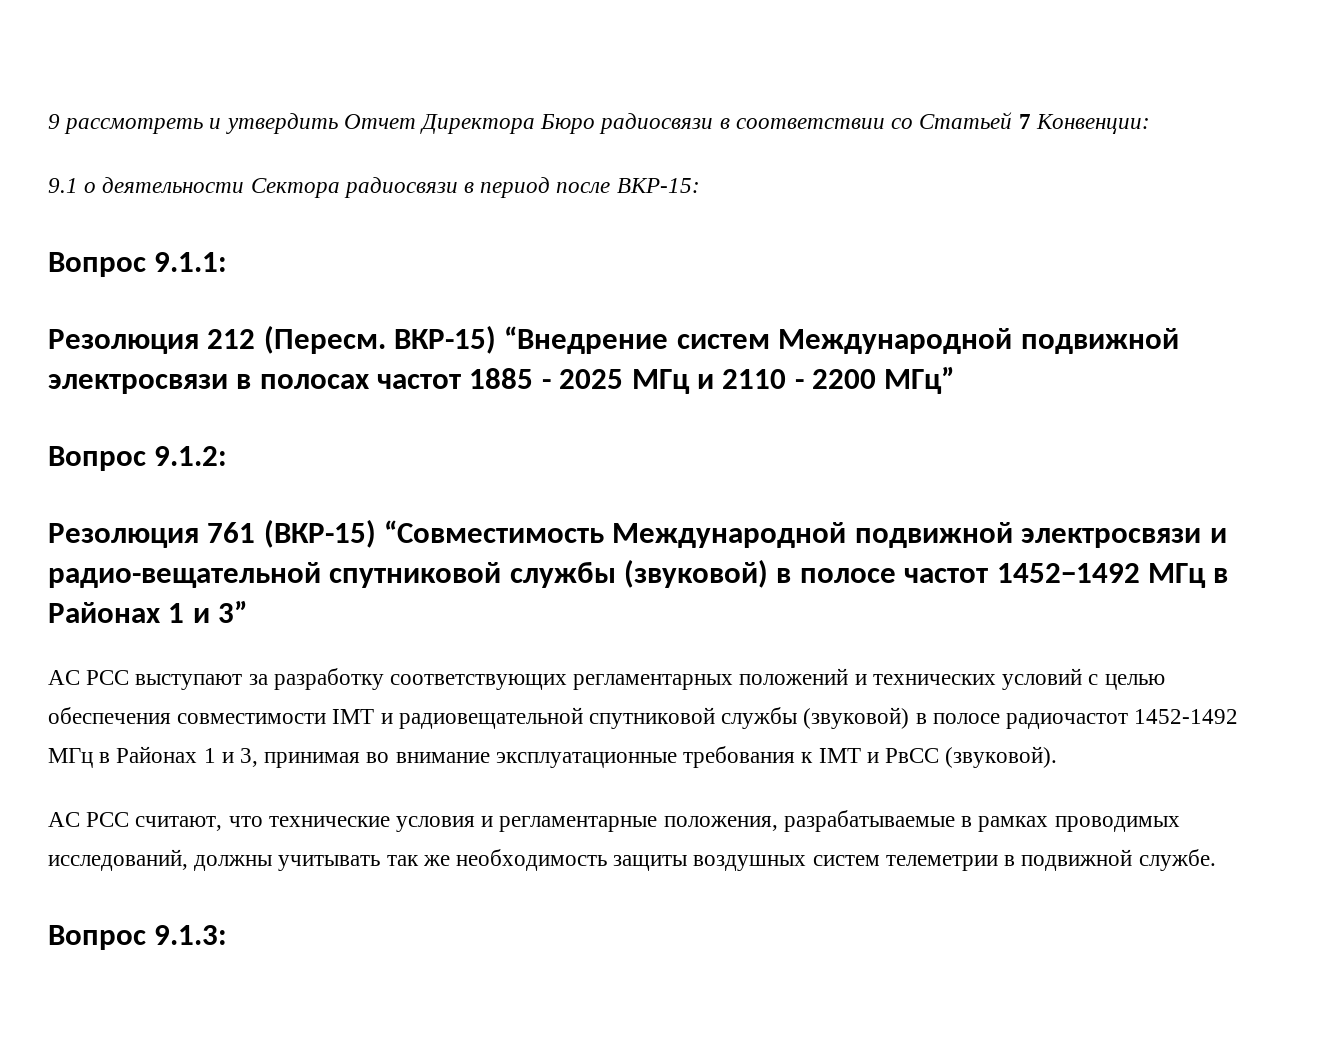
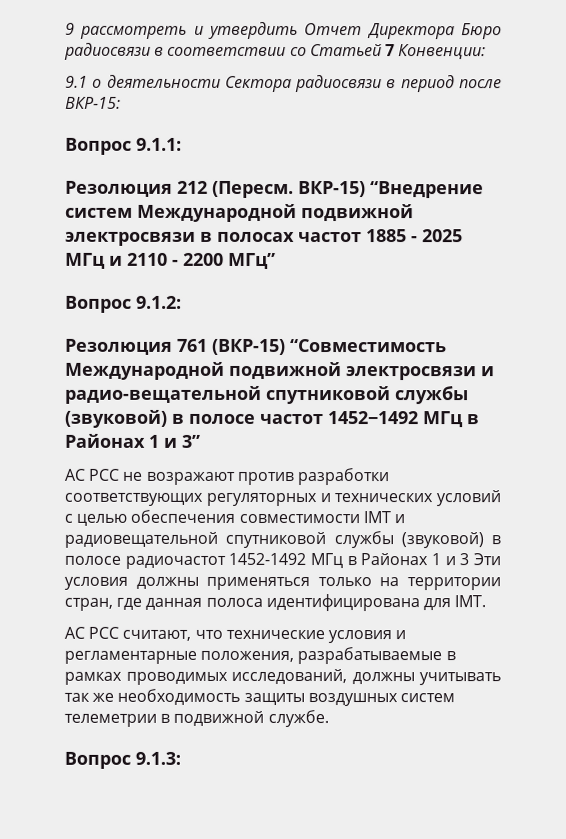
- АС РСС выступают за разработку соответствующих регламентарных положений и технических условий с целью обеспечения совместимости IMT и радиовещательной спутниковой службы (звуковой) в полосе радиочастот 1452-1492 МГц в Районах 1 и 3, принимая во внимание эксплуатационные требования к IMT и РвСС (звуковой).
+ АС РСС не возражают против разработки соответствующих регуляторных и технических условий с целью обеспечения совместимости IMT и радиовещательной спутниковой службы (звуковой) в полосе радиочастот 1452-1492 МГц в Районах 1 и 3 Эти условия должны применяться только на территории стран, где данная полоса идентифицирована для IMT.

